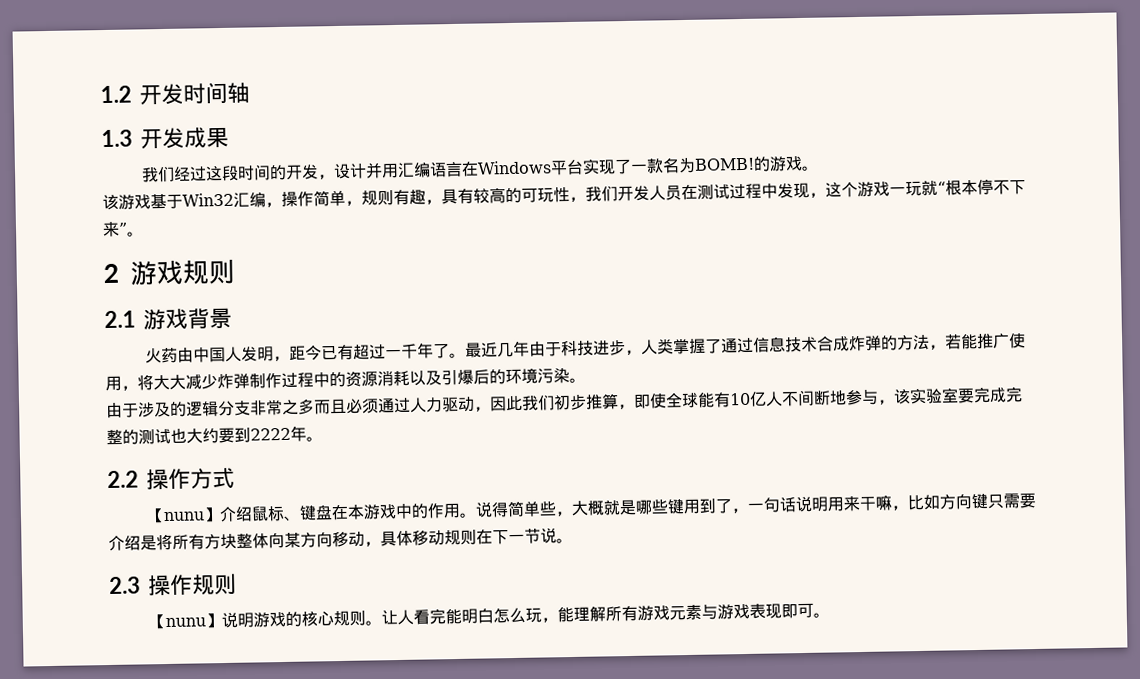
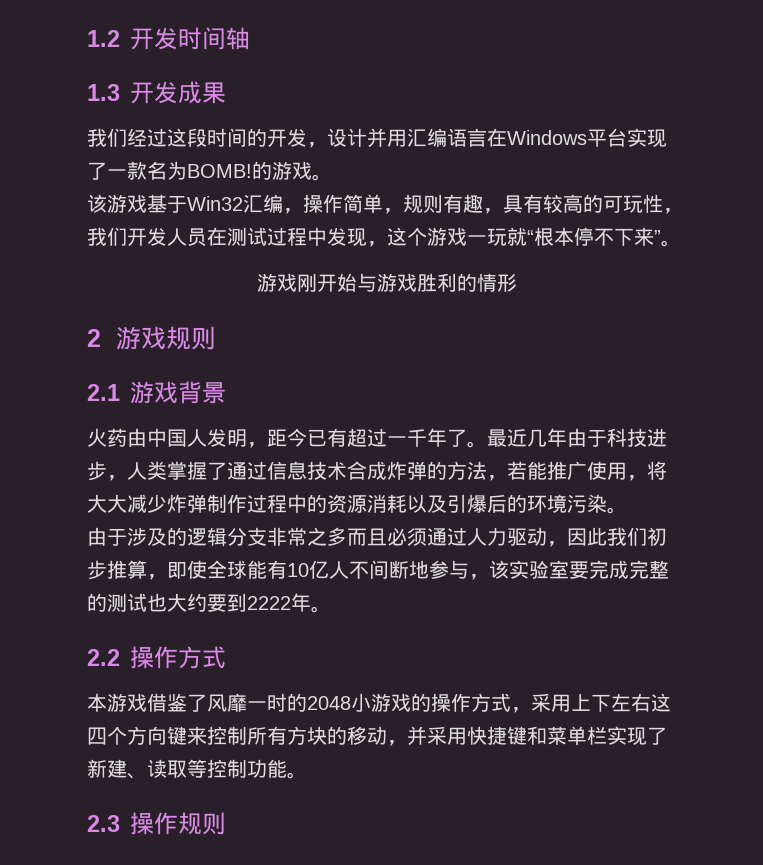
+ 游戏刚开始与游戏胜利的情形
- 【nunu】介绍鼠标、键盘在本游戏中的作用。说得简单些，大概就是哪些键用到了，一句话说明用来干嘛，比如方向键只需要介绍是将所有方块整体向某方向移动，具体移动规则在下一节说。
+ 本游戏借鉴了风靡一时的2048小游戏的操作方式，采用上下左右这四个方向键来控制所有方块的移动，并采用快捷键和菜单栏实现了新建、读取等控制功能。
  2.3操作规则
- 【nunu】说明游戏的核心规则。让人看完能明白怎么玩，能理解所有游戏元素与游戏表现即可。

